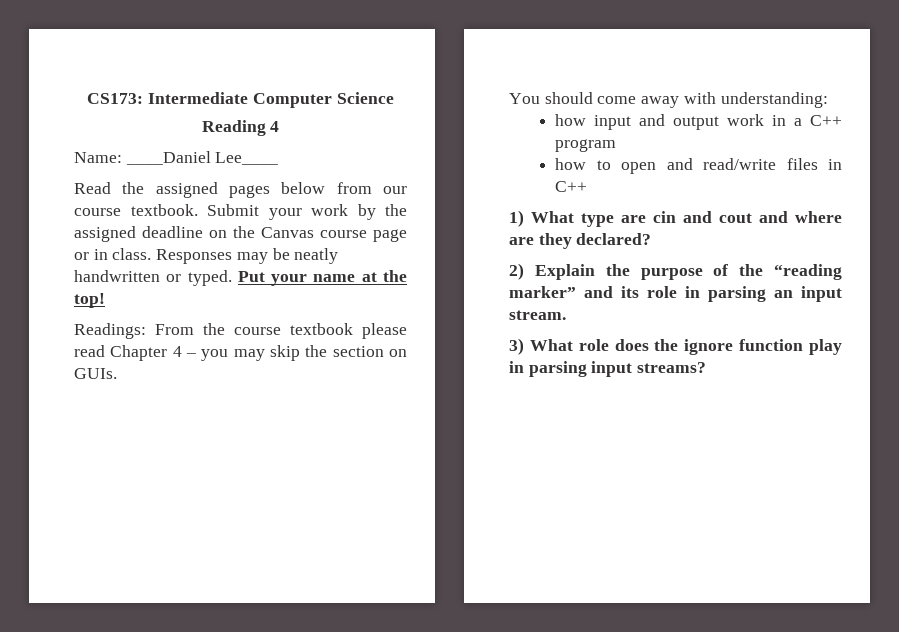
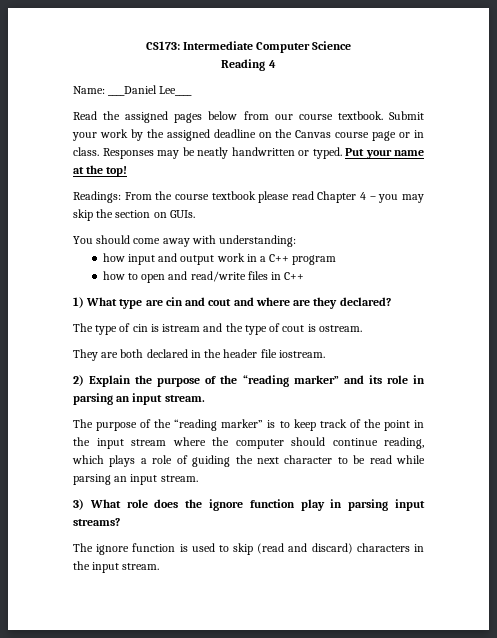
+ The type of cin is istream and the type of cout is ostream.
+ They are both declared in the header file iostream.
+ The purpose of the “reading marker” is to keep track of the point in the input stream where the computer should continue reading, which plays a role of guiding the next character to be read while parsing an input stream.
+ The ignore function is used to skip (read and discard) characters in the input stream.

